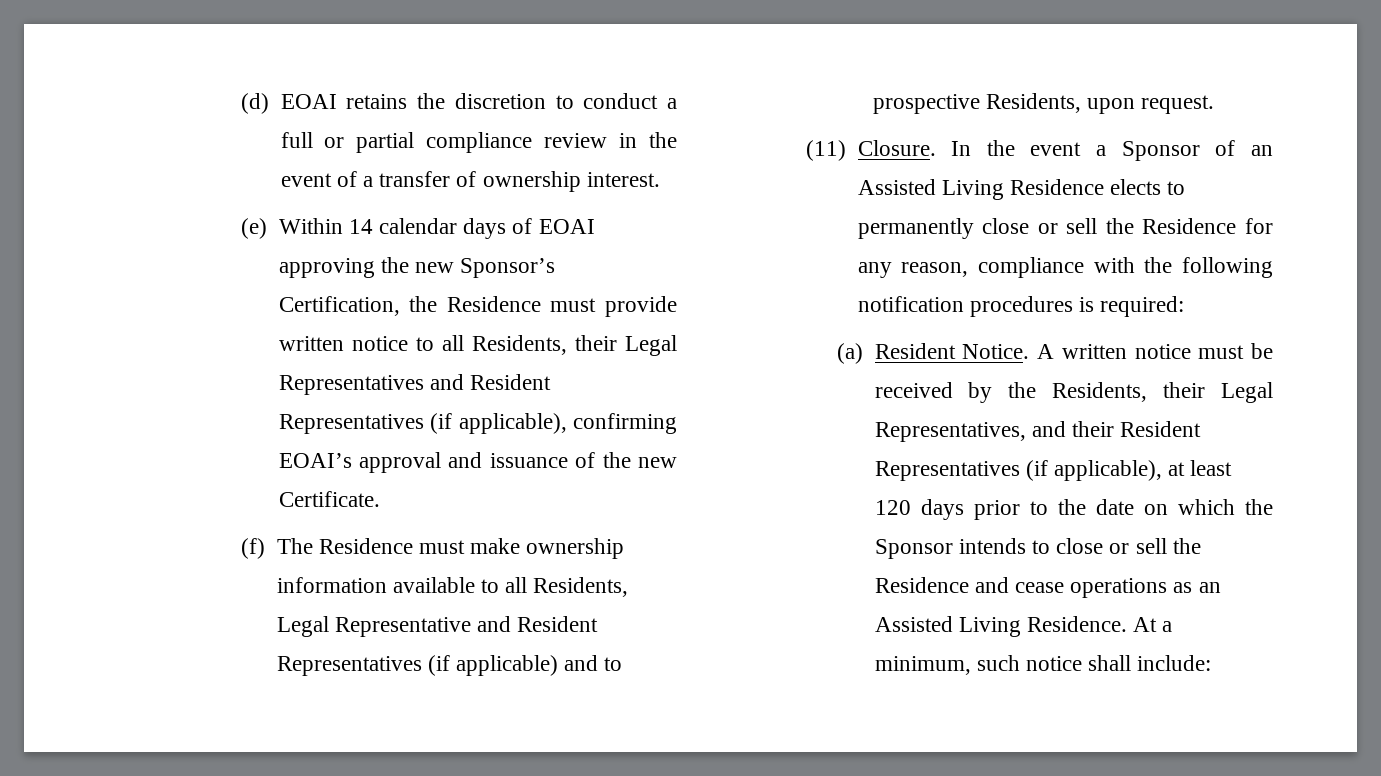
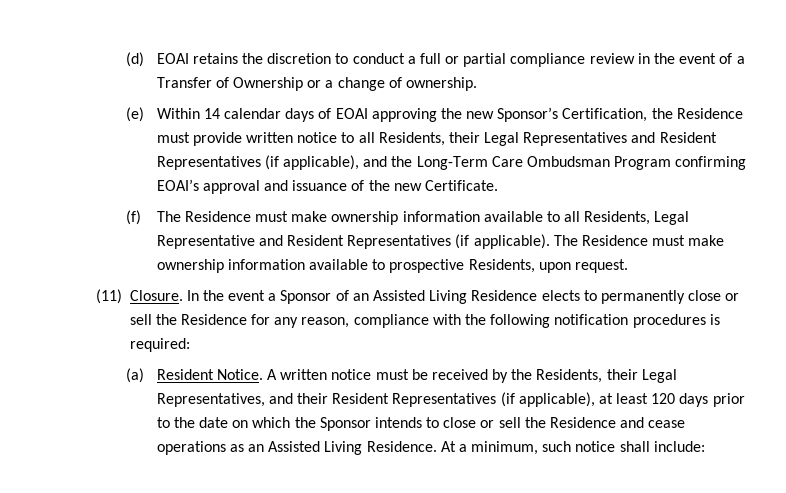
- (d) EOAI retains the discretion to conduct a full or partial compliance review in the event of a transfer of ownership interest.
+ (d) EOAI retains the discretion to conduct a full or partial compliance review in the event of a Transfer of Ownership or a change of ownership.
- (e) Within 14 calendar days of EOAI approving the new Sponsor’s Certification, the Residence must provide written notice to all Residents, their Legal Representatives and Resident Representatives (if applicable), confirming EOAI’s approval and issuance of the new Certificate.
+ (e) Within 14 calendar days of EOAI approving the new Sponsor’s Certification, the Residence must provide written notice to all Residents, their Legal Representatives and Resident Representatives (if applicable), and the Long-Term Care Ombudsman Program confirming EOAI’s approval and issuance of the new Certificate.
- (f) The Residence must make ownership information available to all Residents, Legal Representative and Resident Representatives (if applicable) and to prospective Residents, upon request.
+ (f) The Residence must make ownership information available to all Residents, Legal Representative and Resident Representatives (if applicable). The Residence must make ownership information available to prospective Residents, upon request.

